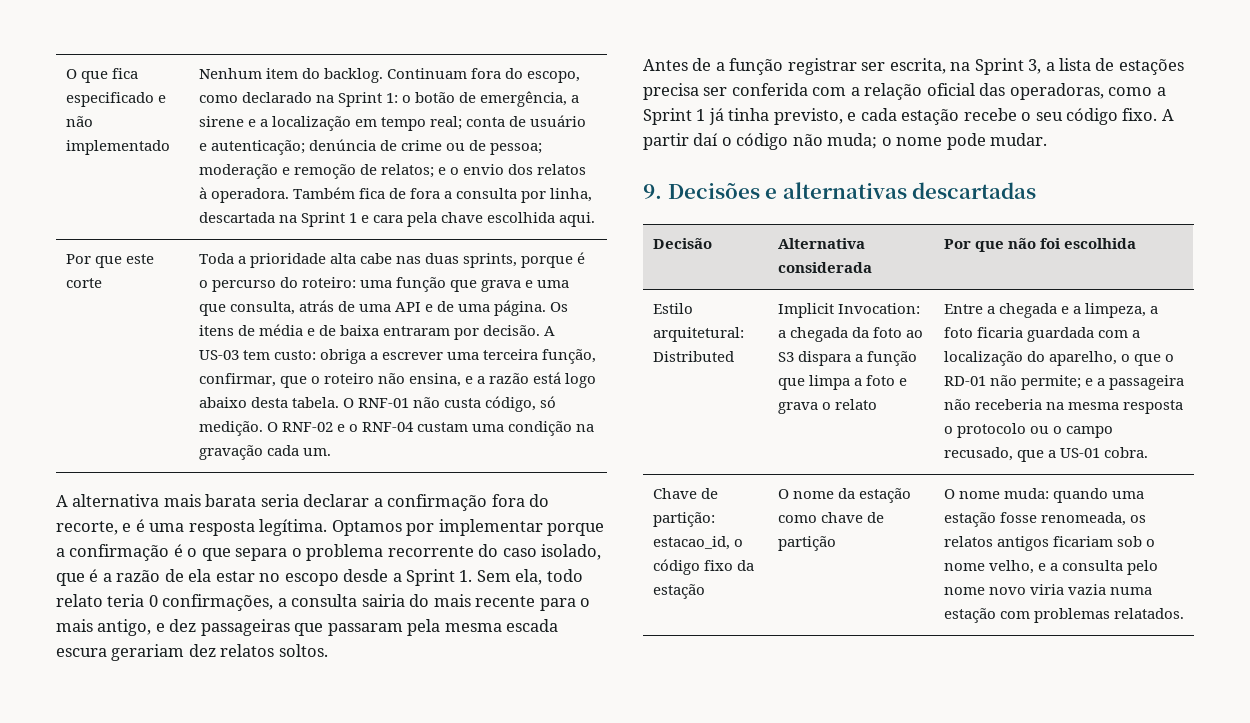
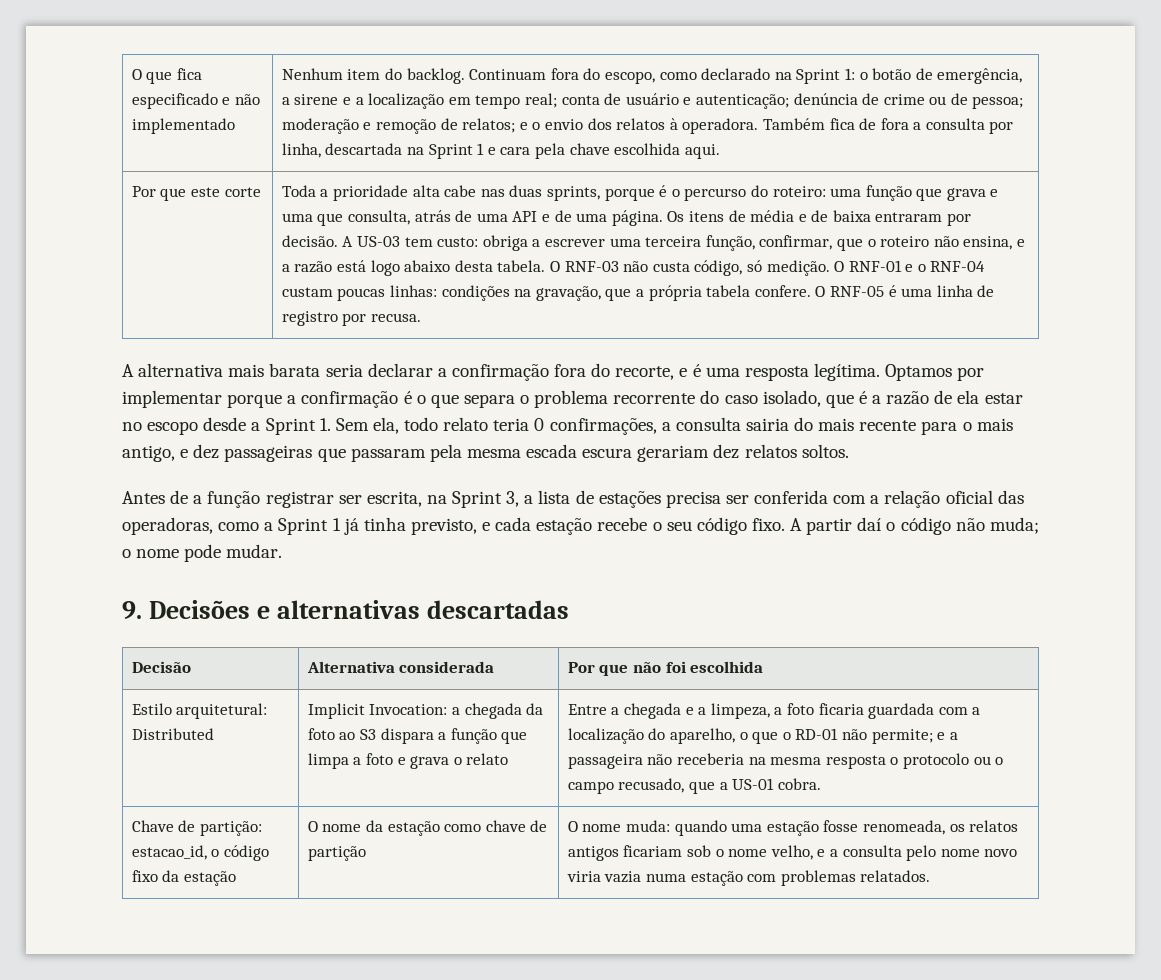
- O RNF-01 não custa código, só medição.
+ O RNF-03 não custa código, só medição.
- O RNF-02 e o RNF-04 custam uma condição na gravação cada um.
+ O RNF-01 e o RNF-04 custam poucas linhas: condições na gravação, que a própria tabela confere. O RNF-05 é uma linha de registro por recusa.

